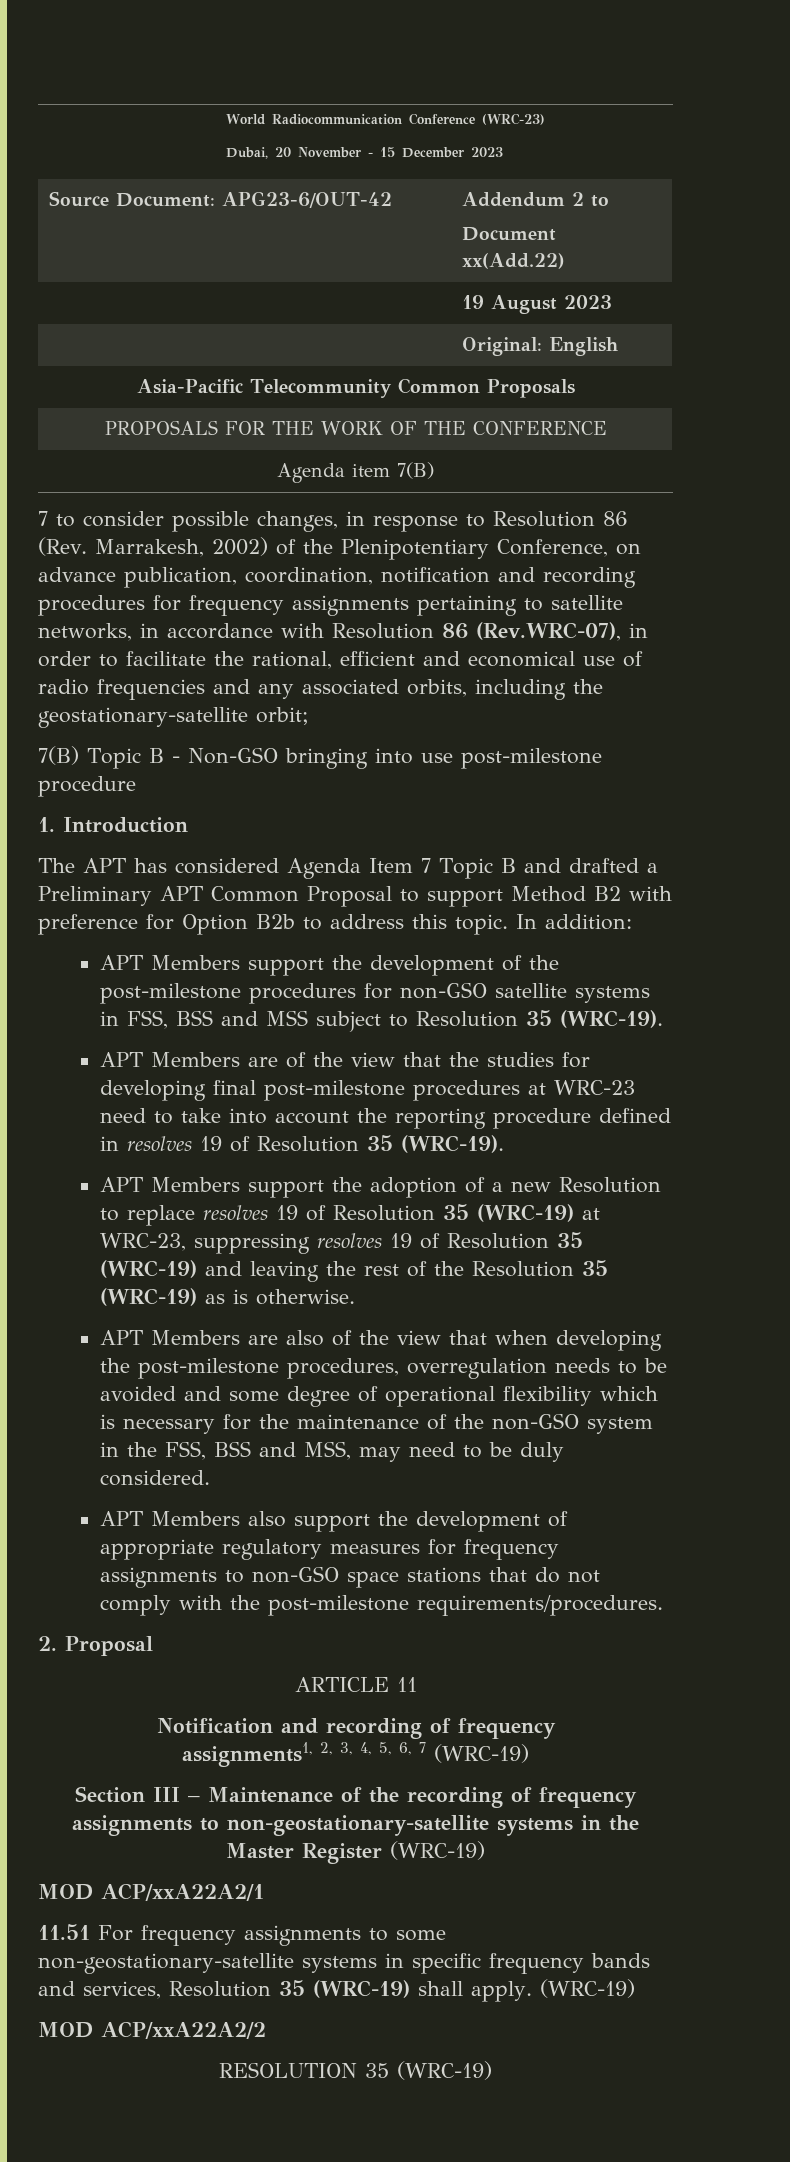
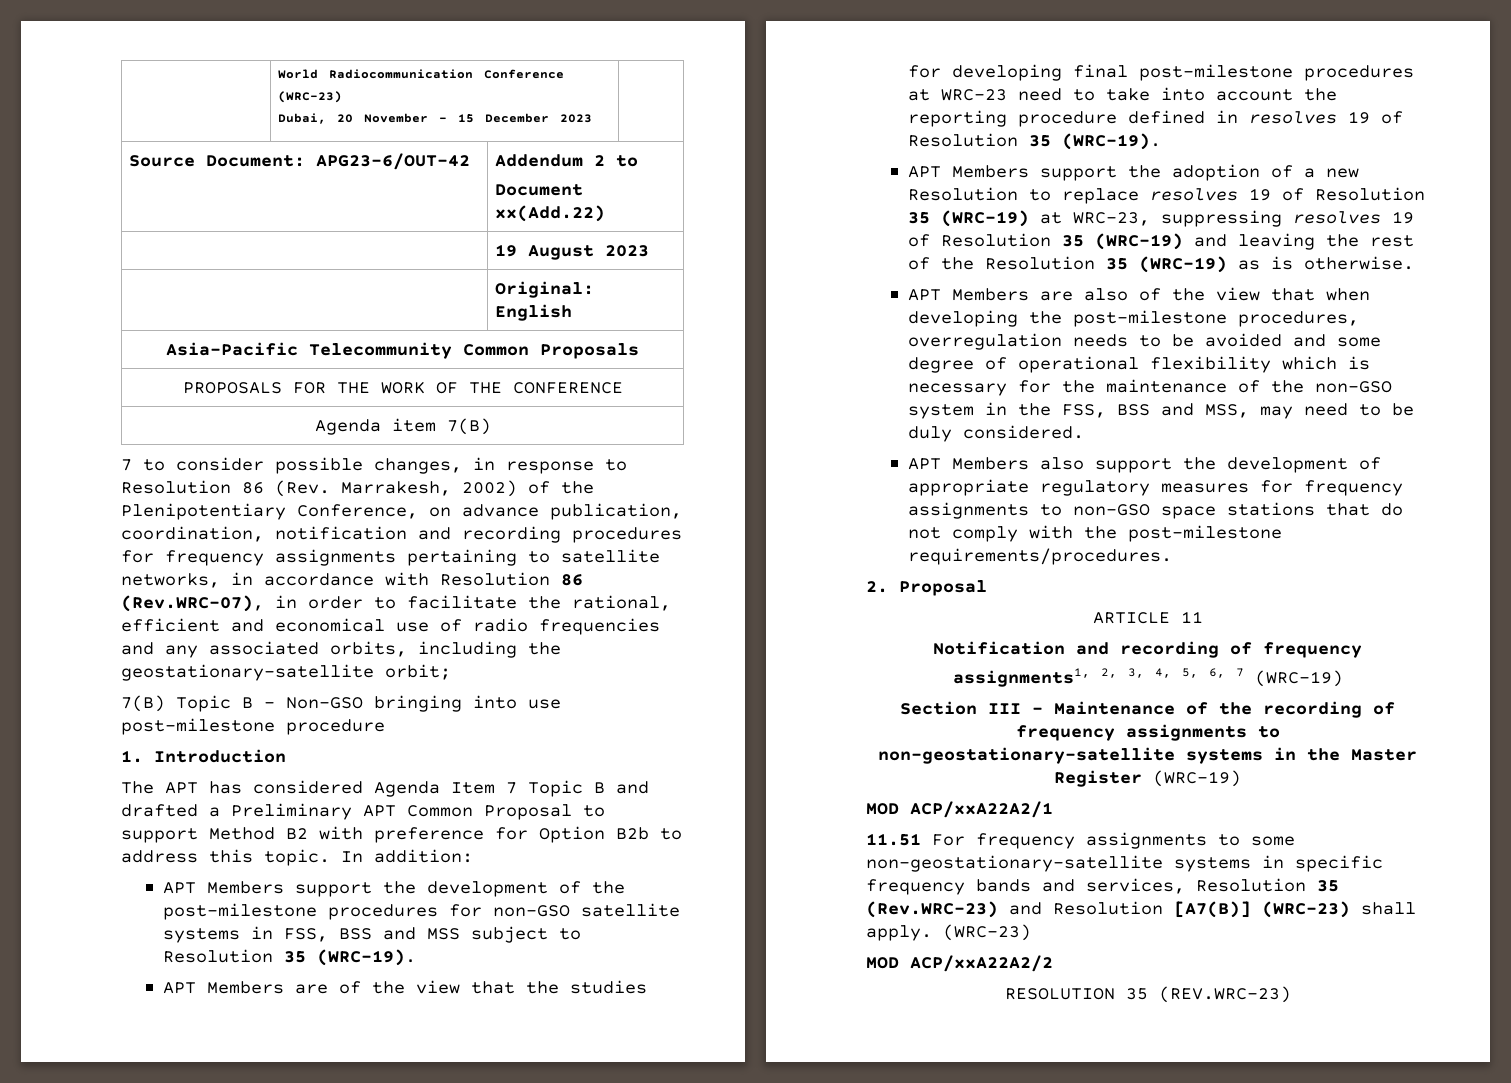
- 11.51 For frequency assignments to some non-geostationary-satellite systems in specific frequency bands and services, Resolution 35 (WRC-19) shall apply. (WRC-19)
+ 11.51 For frequency assignments to some non-geostationary-satellite systems in specific frequency bands and services, Resolution 35 (Rev.WRC-23) and Resolution [A7(B)] (WRC-23) shall apply. (WRC-23)
- RESOLUTION 35 (WRC-19)
+ RESOLUTION 35 (REV.WRC-23)

